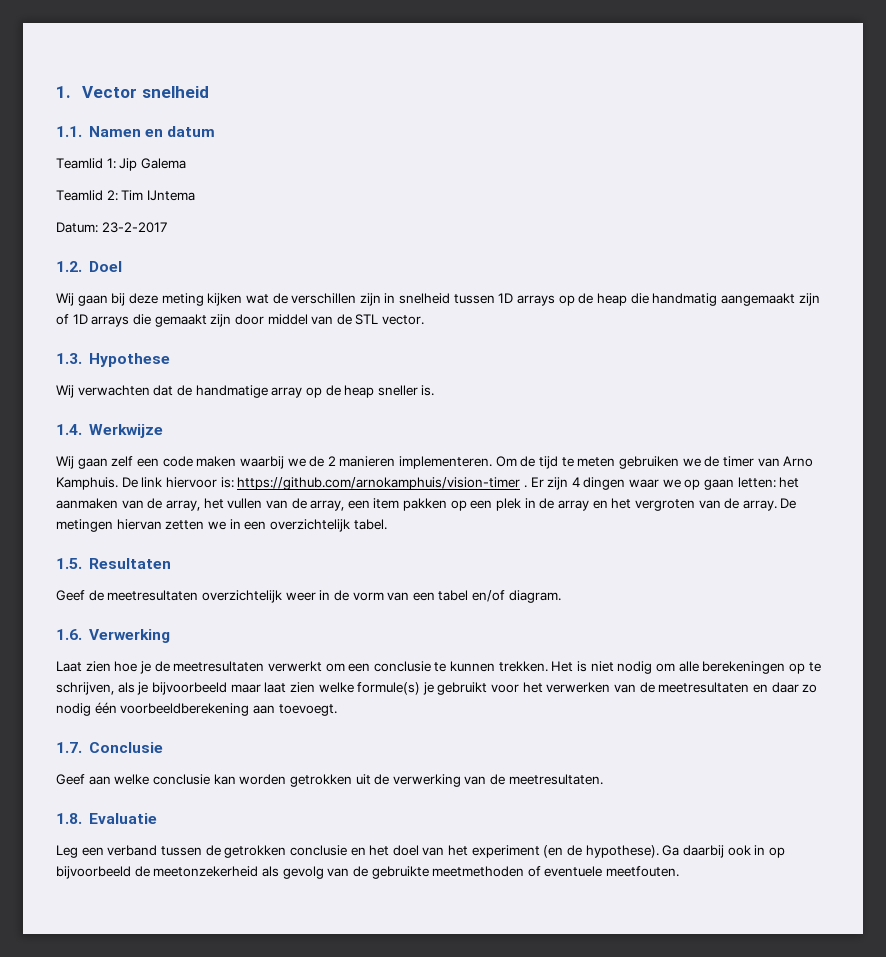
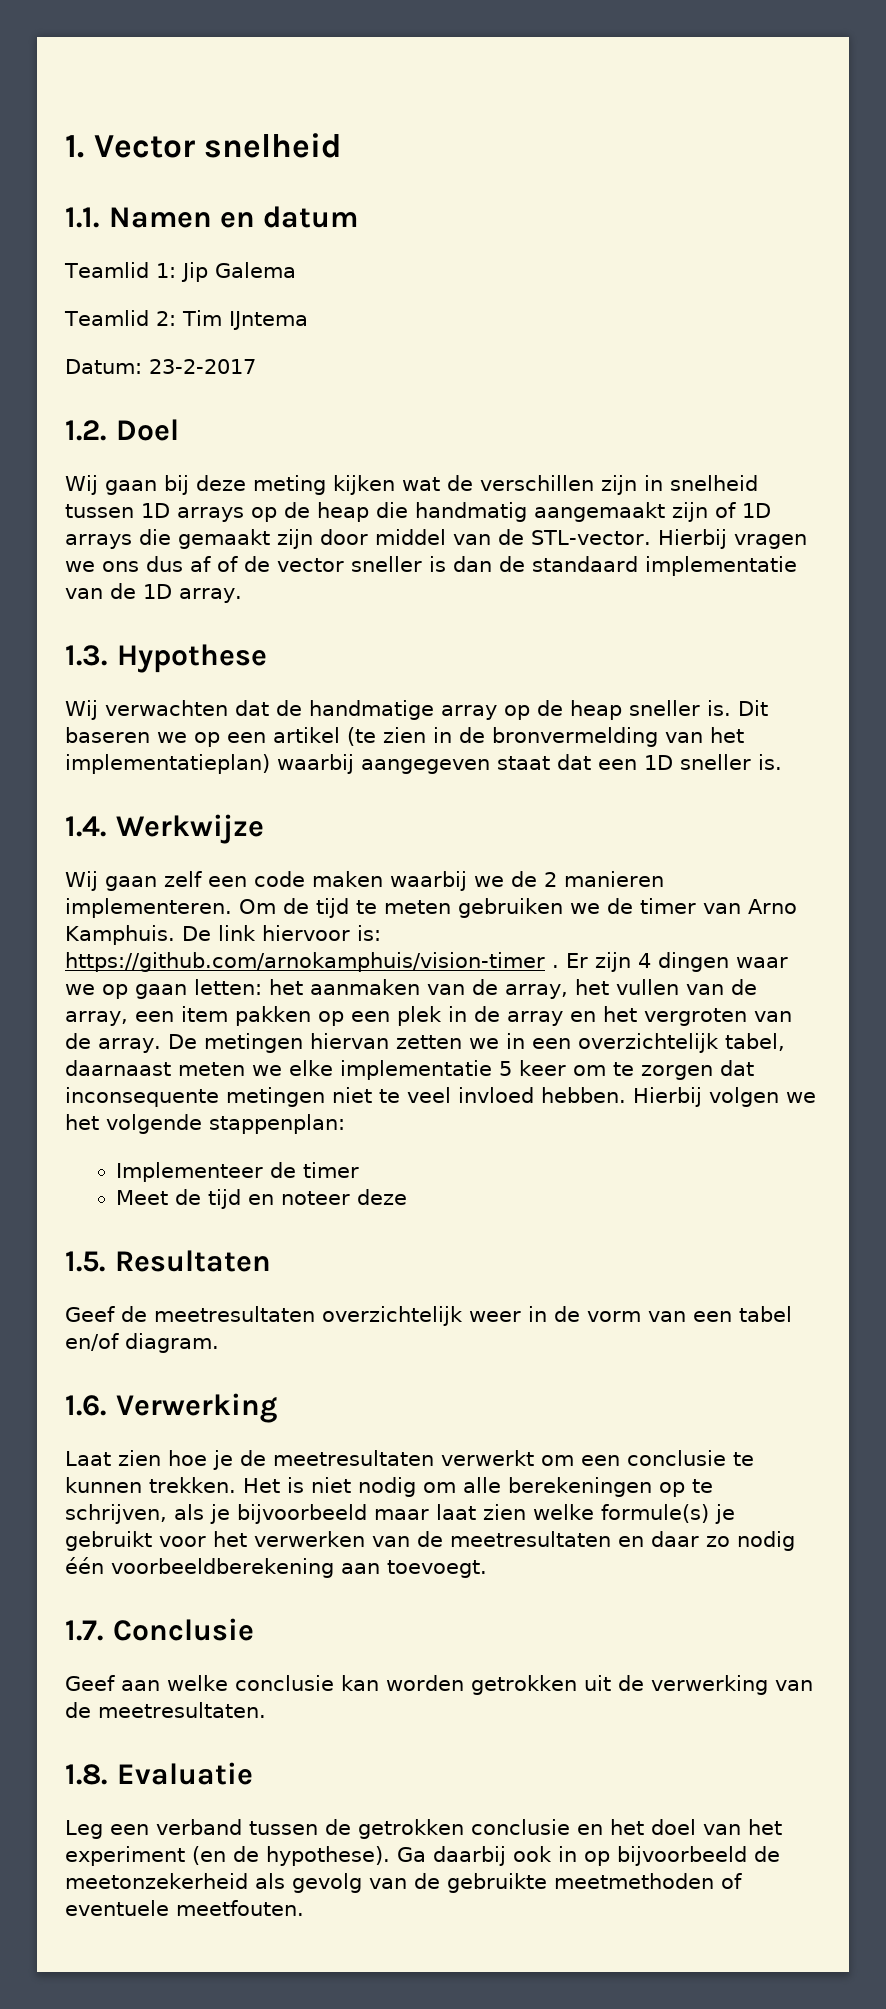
- Wij gaan bij deze meting kijken wat de verschillen zijn in snelheid tussen 1D arrays op de heap die handmatig aangemaakt zijn of 1D arrays die gemaakt zijn door middel van de STL vector.
+ Wij gaan bij deze meting kijken wat de verschillen zijn in snelheid tussen 1D arrays op de heap die handmatig aangemaakt zijn of 1D arrays die gemaakt zijn door middel van de STL-vector. Hierbij vragen we ons dus af of de vector sneller is dan de standaard implementatie van de 1D array.
+ Dit baseren we op een artikel (te zien in de bronvermelding van het implementatieplan) waarbij aangegeven staat dat een 1D sneller is.
- De metingen hiervan zetten we in een overzichtelijk tabel.
+ De metingen hiervan zetten we in een overzichtelijk tabel, daarnaast meten we elke implementatie 5 keer om te zorgen dat inconsequente metingen niet te veel invloed hebben. Hierbij volgen we het volgende stappenplan:
+ Implementeer de timer
+ Meet de tijd en noteer deze

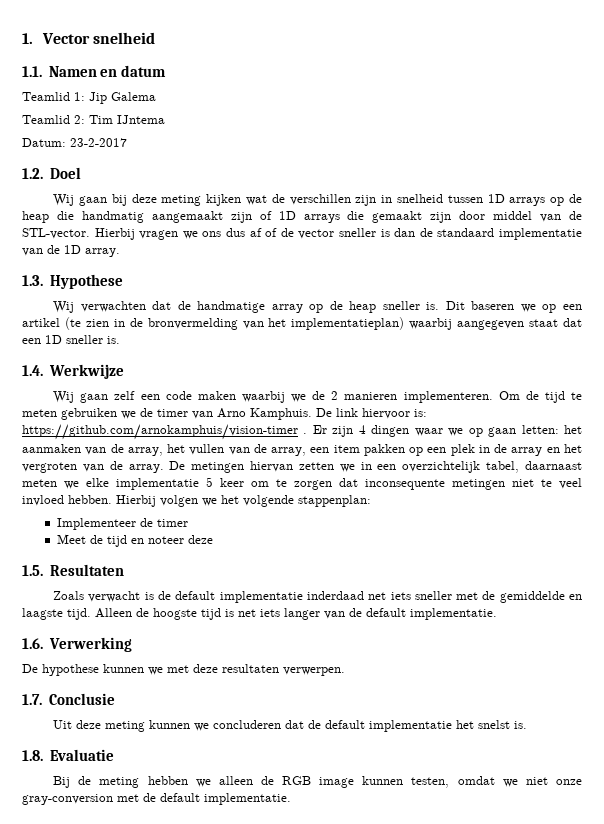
- Geef de meetresultaten overzichtelijk weer in de vorm van een tabel en/of diagram.
+ Zoals verwacht is de default implementatie inderdaad net iets sneller met de gemiddelde en laagste tijd. Alleen de hoogste tijd is net iets langer van de default implementatie.
  1.6. Verwerking
- Laat zien hoe je de meetresultaten verwerkt om een conclusie te kunnen trekken. Het is niet nodig om alle berekeningen op te schrijven, als je bijvoorbeeld maar laat zien welke formule(s) je gebruikt voor het verwerken van de meetresultaten en daar zo nodig één voorbeeldberekening aan toevoegt.
+ De hypothese kunnen we met deze resultaten verwerpen.
  1.7. Conclusie
- Geef aan welke conclusie kan worden getrokken uit de verwerking van de meetresultaten.
+ Uit deze meting kunnen we concluderen dat de default implementatie het snelst is.
  1.8. Evaluatie
- Leg een verband tussen de getrokken conclusie en het doel van het experiment (en de hypothese). Ga daarbij ook in op bijvoorbeeld de meetonzekerheid als gevolg van de gebruikte meetmethoden of eventuele meetfouten.
+ Bij de meting hebben we alleen de RGB image kunnen testen, omdat we niet onze gray-conversion met de default implementatie.

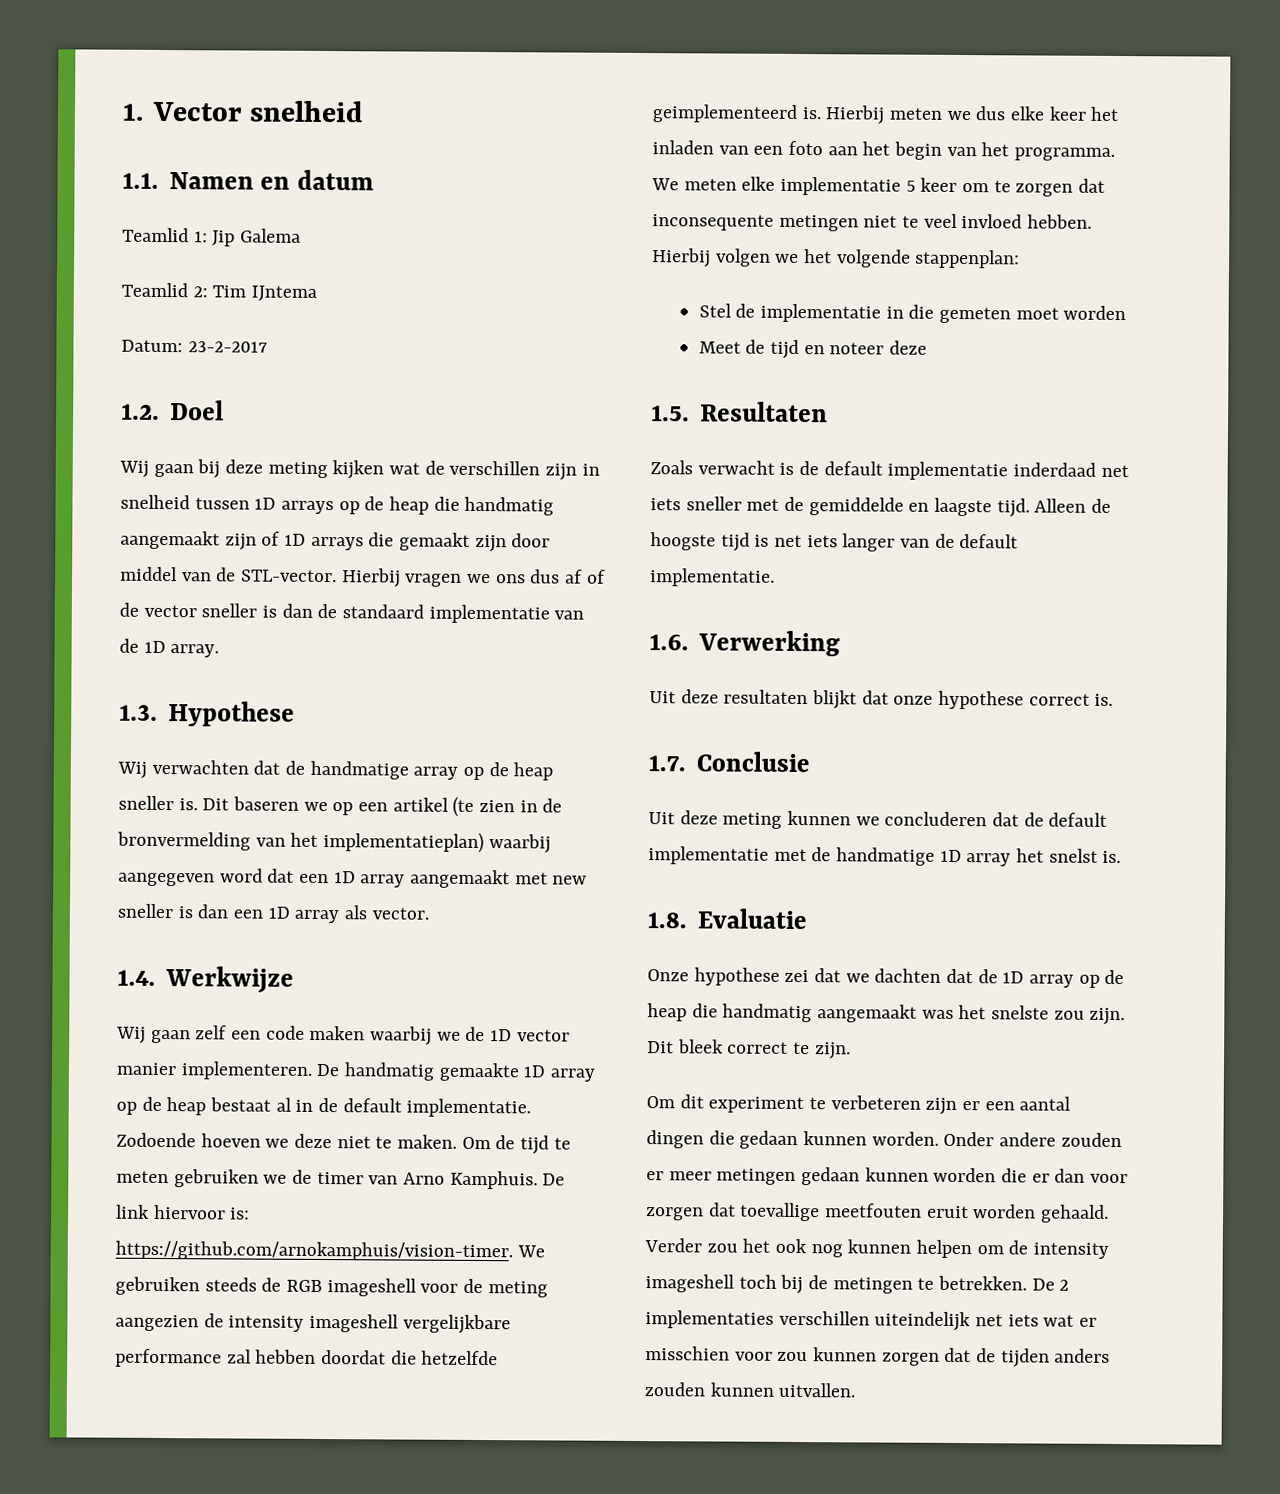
- Dit baseren we op een artikel (te zien in de bronvermelding van het implementatieplan) waarbij aangegeven staat dat een 1D sneller is.
+ Dit baseren we op een artikel (te zien in de bronvermelding van het implementatieplan) waarbij aangegeven word dat een 1D array aangemaakt met new sneller is dan een 1D array als vector.
- Wij gaan zelf een code maken waarbij we de 2 manieren implementeren.
+ Wij gaan zelf een code maken waarbij we de 1D vector manier implementeren. De handmatig gemaakte 1D array op de heap bestaat al in de default implementatie. Zodoende hoeven we deze niet te maken.
- De link hiervoor is: https://github.com/arnokamphuis/vision-timer . Er zijn 4 dingen waar we op gaan letten: het aanmaken van de array, het vullen van de array, een item pakken op een plek in de array en het vergroten van de array. De metingen hiervan zetten we in een overzichtelijk tabel, daarnaast meten we elke implementatie 5 keer om te zorgen dat inconsequente metingen niet te veel invloed hebben.
+ De link hiervoor is: https://github.com/arnokamphuis/vision-timer. We gebruiken steeds de RGB imageshell voor de meting aangezien de intensity imageshell vergelijkbare performance zal hebben doordat die hetzelfde geimplementeerd is. Hierbij meten we dus elke keer het inladen van een foto aan het begin van het programma. We meten elke implementatie 5 keer om te zorgen dat inconsequente metingen niet te veel invloed hebben.
- Implementeer de timer
+ Stel de implementatie in die gemeten moet worden
- De hypothese kunnen we met deze resultaten verwerpen.
+ Uit deze resultaten blijkt dat onze hypothese correct is.
- Uit deze meting kunnen we concluderen dat de default implementatie het snelst is.
+ Uit deze meting kunnen we concluderen dat de default implementatie met de handmatige 1D array het snelst is.
- Bij de meting hebben we alleen de RGB image kunnen testen, omdat we niet onze gray-conversion met de default implementatie.
+ Onze hypothese zei dat we dachten dat de 1D array op de heap die handmatig aangemaakt was het snelste zou zijn. Dit bleek correct te zijn.
+ Om dit experiment te verbeteren zijn er een aantal dingen die gedaan kunnen worden. Onder andere zouden er meer metingen gedaan kunnen worden die er dan voor zorgen dat toevallige meetfouten eruit worden gehaald. Verder zou het ook nog kunnen helpen om de intensity imageshell toch bij de metingen te betrekken. De 2 implementaties verschillen uiteindelijk net iets wat er misschien voor zou kunnen zorgen dat de tijden anders zouden kunnen uitvallen.

